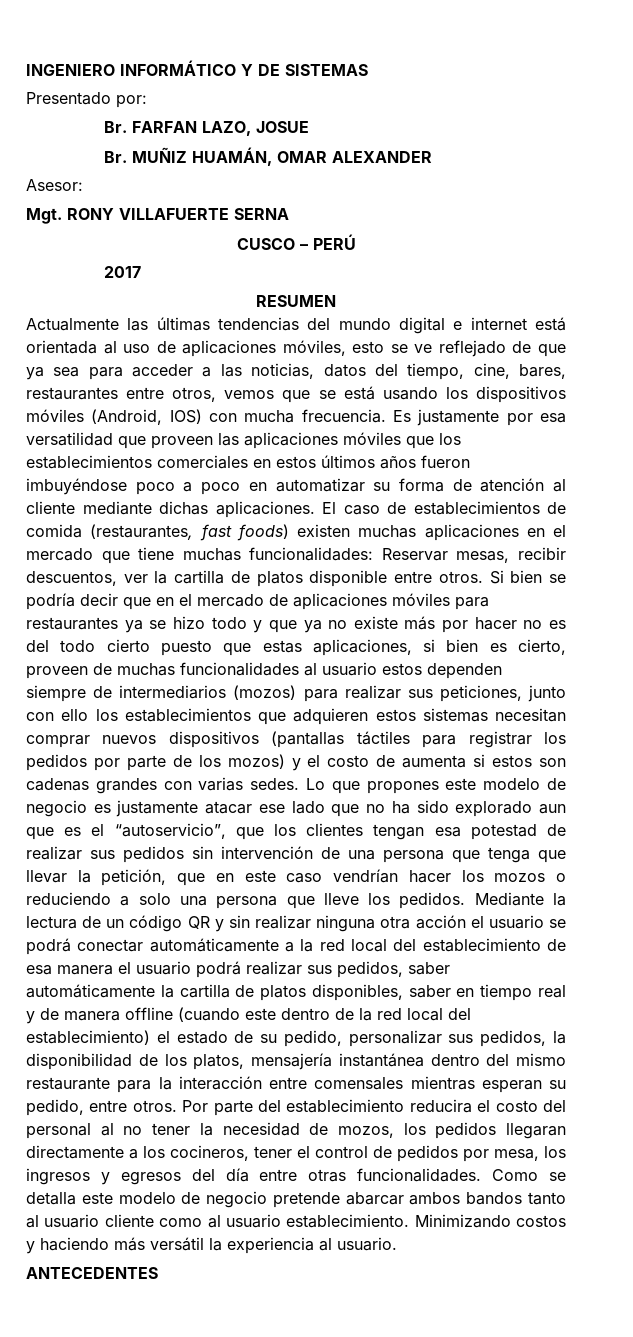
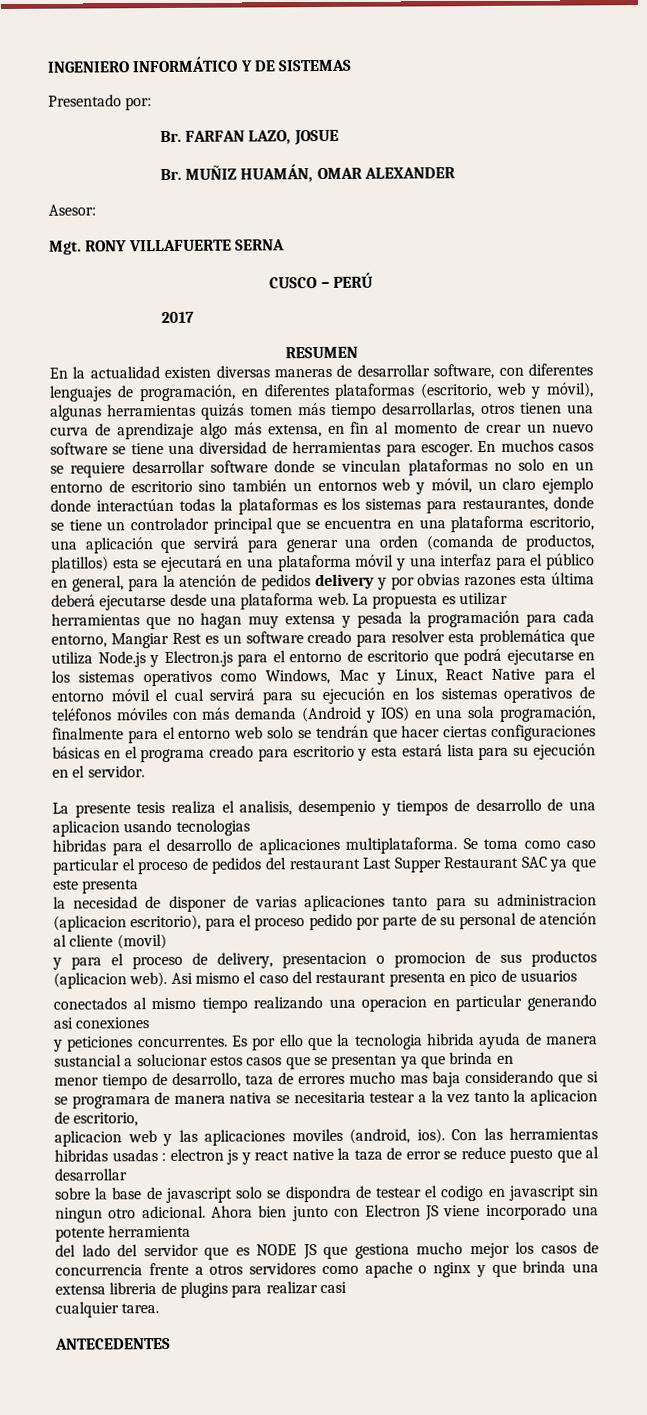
- Actualmente las últimas tendencias del mundo digital e internet está orientada al uso de aplicaciones móviles, esto se ve reflejado de que ya sea para acceder a las noticias, datos del tiempo, cine, bares, restaurantes entre otros, vemos que se está usando los dispositivos móviles (Android, IOS) con mucha frecuencia. Es justamente por esa versatilidad que proveen las aplicaciones móviles que los establecimientos comerciales en estos últimos años fueron imbuyéndose poco a poco en automatizar su forma de atención al cliente mediante dichas aplicaciones. El caso de establecimientos de comida (restaurantes, fast foods) existen muchas aplicaciones en el mercado que tiene muchas funcionalidades: Reservar mesas, recibir descuentos, ver la cartilla de platos disponible entre otros. Si bien se podría decir que en el mercado de aplicaciones móviles para restaurantes ya se hizo todo y que ya no existe más por hacer no es del todo cierto puesto que estas aplicaciones, si bien es cierto, proveen de muchas funcionalidades al usuario estos dependen siempre de intermediarios (mozos) para realizar sus peticiones, junto con ello los establecimientos que adquieren estos sistemas necesitan comprar nuevos dispositivos (pantallas táctiles para registrar los pedidos por parte de los mozos) y el costo de aumenta si estos son cadenas grandes con varias sedes. Lo que propones este modelo de negocio es justamente atacar ese lado que no ha sido explorado aun que es el “autoservicio”, que los clientes tengan esa potestad de realizar sus pedidos sin intervención de una persona que tenga que llevar la petición, que en este caso vendrían hacer los mozos o reduciendo a solo una persona que lleve los pedidos. Mediante la lectura de un código QR y sin realizar ninguna otra acción el usuario se podrá conectar automáticamente a la red local del establecimiento de esa manera el usuario podrá realizar sus pedidos, saber automáticamente la cartilla de platos disponibles, saber en tiempo real y de manera offline (cuando este dentro de la red local del establecimiento) el estado de su pedido, personalizar sus pedidos, la disponibilidad de los platos, mensajería instantánea dentro del mismo restaurante para la interacción entre comensales mientras esperan su pedido, entre otros. Por parte del establecimiento reducira el costo del personal al no tener la necesidad de mozos, los pedidos llegaran directamente a los cocineros, tener el control de pedidos por mesa, los ingresos y egresos del día entre otras funcionalidades. Como se detalla este modelo de negocio pretende abarcar ambos bandos tanto al usuario cliente como al usuario establecimiento. Minimizando costos y haciendo más versátil la experiencia al usuario.
+ En la actualidad existen diversas maneras de desarrollar software, con diferentes lenguajes de programación, en diferentes plataformas (escritorio, web y móvil), algunas herramientas quizás tomen más tiempo desarrollarlas, otros tienen una curva de aprendizaje algo más extensa, en fin al momento de crear un nuevo software se tiene una diversidad de herramientas para escoger. En muchos casos se requiere desarrollar software donde se vinculan plataformas no solo en un entorno de escritorio sino también un entornos web y móvil, un claro ejemplo donde interactúan todas la plataformas es los sistemas para restaurantes, donde se tiene un controlador principal que se encuentra en una plataforma escritorio, una aplicación que servirá para generar una orden (comanda de productos, platillos) esta se ejecutará en una plataforma móvil y una interfaz para el público en general, para la atención de pedidos delivery y por obvias razones esta última deberá ejecutarse desde una plataforma web. La propuesta es utilizar herramientas que no hagan muy extensa y pesada la programación para cada entorno, Mangiar Rest es un software creado para resolver esta problemática que utiliza Node.js y Electron.js para el entorno de escritorio que podrá ejecutarse en los sistemas operativos como Windows, Mac y Linux, React Native para el entorno móvil el cual servirá para su ejecución en los sistemas operativos de teléfonos móviles con más demanda (Android y IOS) en una sola programación, finalmente para el entorno web solo se tendrán que hacer ciertas configuraciones básicas en el programa creado para escritorio y esta estará lista para su ejecución en el servidor.
+ La presente tesis realiza el analisis, desempenio y tiempos de desarrollo de una aplicacion usando tecnologias
+ hibridas para el desarrollo de aplicaciones multiplataforma. Se toma como caso particular el proceso de pedidos del restaurant Last Supper Restaurant SAC ya que este presenta
+ la necesidad de disponer de varias aplicaciones tanto para su administracion (aplicacion escritorio), para el proceso pedido por parte de su personal de atención al cliente (movil)
+ y para el proceso de delivery, presentacion o promocion de sus productos (aplicacion web). Asi mismo el caso del restaurant presenta en pico de usuarios
+ conectados al mismo tiempo realizando una operacion en particular generando asi conexiones
+ y peticiones concurrentes. Es por ello que la tecnologia hibrida ayuda de manera sustancial a solucionar estos casos que se presentan ya que brinda en
+ menor tiempo de desarrollo, taza de errores mucho mas baja considerando que si se programara de manera nativa se necesitaria testear a la vez tanto la aplicacion de escritorio,
+ aplicacion web y las aplicaciones moviles (android, ios). Con las herramientas hibridas usadas : electron js y react native la taza de error se reduce puesto que al desarrollar
+ sobre la base de javascript solo se dispondra de testear el codigo en javascript sin ningun otro adicional. Ahora bien junto con Electron JS viene incorporado una potente herramienta
+ del lado del servidor que es NODE JS que gestiona mucho mejor los casos de concurrencia frente a otros servidores como apache o nginx y que brinda una extensa libreria de plugins para realizar casi
+ cualquier tarea.

